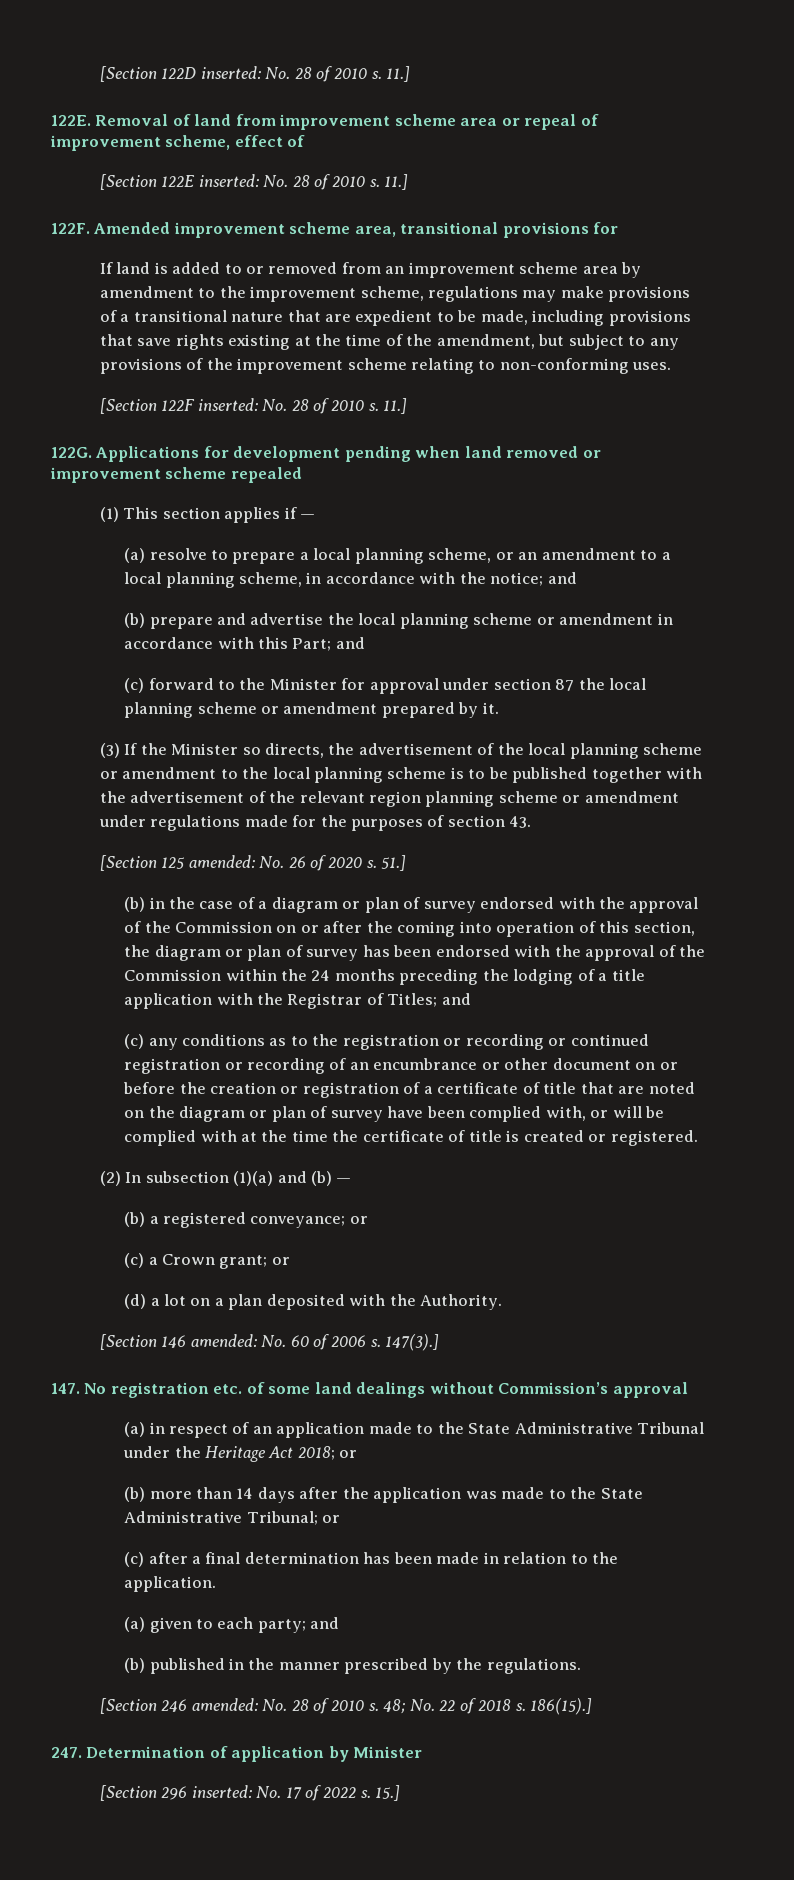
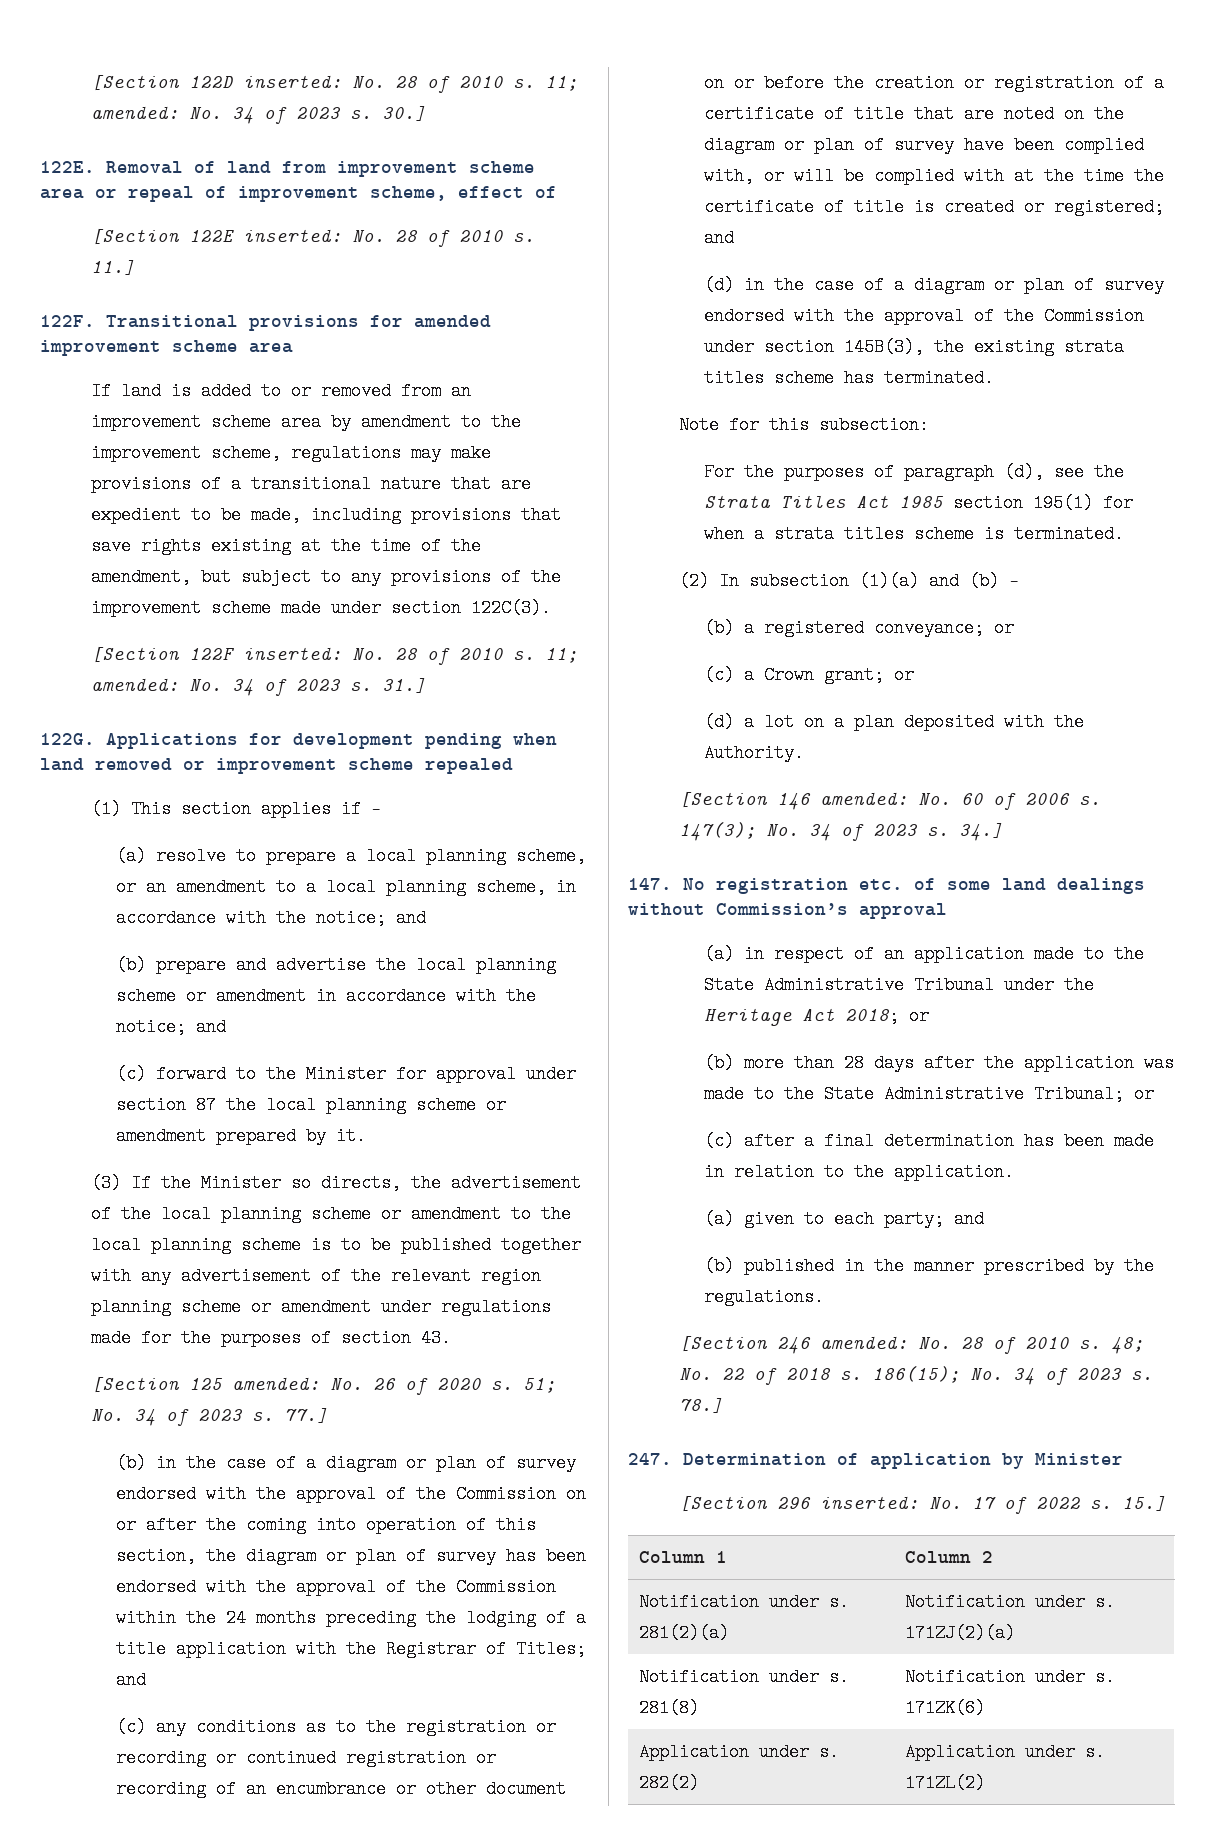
- [Section 122D inserted: No. 28 of 2010 s. 11.]
+ [Section 122D inserted: No. 28 of 2010 s. 11; amended: No. 34 of 2023 s. 30.]
- Amended improvement scheme area, transitional provisions for
+ Transitional provisions for amended improvement scheme area
- If land is added to or removed from an improvement scheme area by amendment to the improvement scheme, regulations may make provisions of a transitional nature that are expedient to be made, including provisions that save rights existing at the time of the amendment, but subject to any provisions of the improvement scheme relating to non-conforming uses.
+ If land is added to or removed from an improvement scheme area by amendment to the improvement scheme, regulations may make provisions of a transitional nature that are expedient to be made, including provisions that save rights existing at the time of the amendment, but subject to any provisions of the improvement scheme made under section 122C(3).
- [Section 122F inserted: No. 28 of 2010 s. 11.]
+ [Section 122F inserted: No. 28 of 2010 s. 11; amended: No. 34 of 2023 s. 31.]
- (b) prepare and advertise the local planning scheme or amendment in accordance with this Part; and
+ (b) prepare and advertise the local planning scheme or amendment in accordance with the notice; and
- (3) If the Minister so directs, the advertisement of the local planning scheme or amendment to the local planning scheme is to be published together with the advertisement of the relevant region planning scheme or amendment under regulations made for the purposes of section 43.
+ (3) If the Minister so directs, the advertisement of the local planning scheme or amendment to the local planning scheme is to be published together with any advertisement of the relevant region planning scheme or amendment under regulations made for the purposes of section 43.
- 51.]
+ 51; No. 34 of 2023 s. 77.]
- (c) any conditions as to the registration or recording or continued registration or recording of an encumbrance or other document on or before the creation or registration of a certificate of title that are noted on the diagram or plan of survey have been complied with, or will be complied with at the time the certificate of title is created or registered.
+ (c) any conditions as to the registration or recording or continued registration or recording of an encumbrance or other document on or before the creation or registration of a certificate of title that are noted on the diagram or plan of survey have been complied with, or will be complied with at the time the certificate of title is created or registered; and
+ (d) in the case of a diagram or plan of survey endorsed with the approval of the Commission under section 145B(3), the existing strata titles scheme has terminated.
+ Note for this subsection:
+ For the purposes of paragraph (d), see the Strata Titles Act 1985 section 195(1) for when a strata titles scheme is terminated.
- 147(3).]
+ 147(3); No. 34 of 2023 s. 34.]
- (b) more than 14 days after the application was made to the State Administrative Tribunal; or
+ (b) more than 28 days after the application was made to the State Administrative Tribunal; or
- 186(15).]
+ 186(15); No. 34 of 2023 s. 78.]
+ Column 1 | Column 2
+ Notification under s. 281(2)(a) | Notification under s. 171ZJ(2)(a)
+ Notification under s. 281(8) | Notification under s. 171ZK(6)
+ Application under s. 282(2) | Application under s. 171ZL(2)

